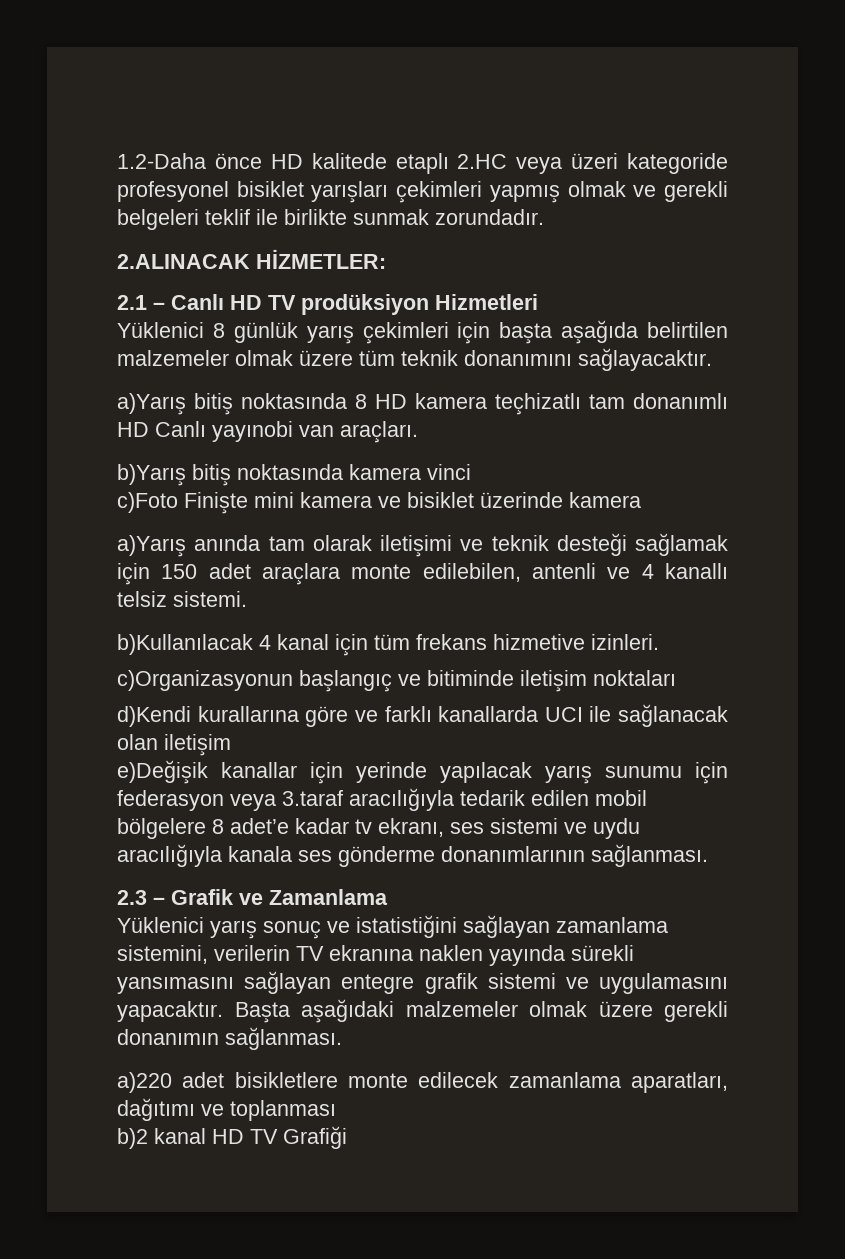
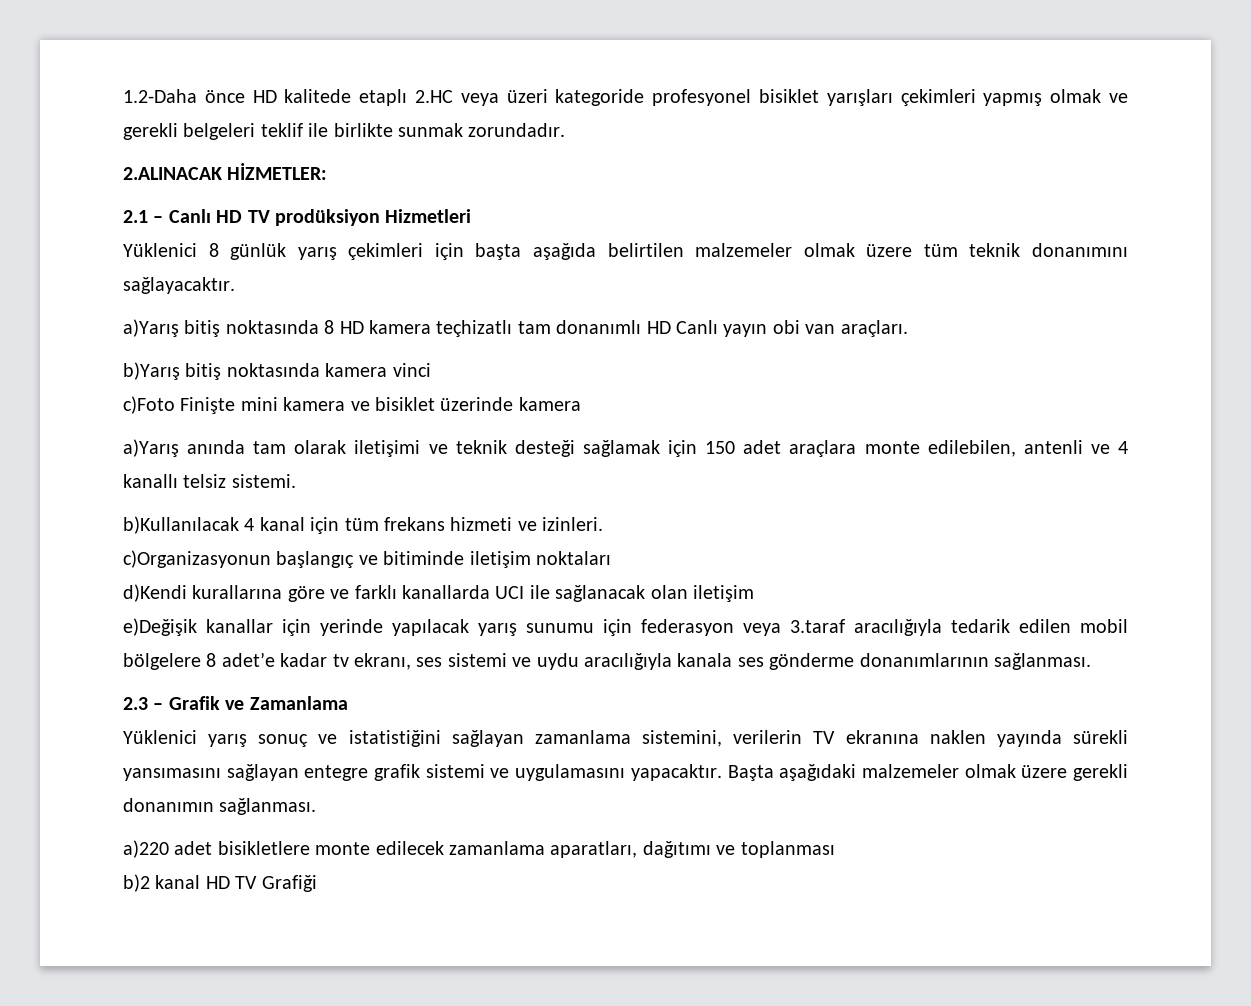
- a)Yarış bitiş noktasında 8 HD kamera teçhizatlı tam donanımlı HD Canlı yayınobi van araçları.
+ a)Yarış bitiş noktasında 8 HD kamera teçhizatlı tam donanımlı HD Canlı yayın obi van araçları.
- b)Kullanılacak 4 kanal için tüm frekans hizmetive izinleri.
+ b)Kullanılacak 4 kanal için tüm frekans hizmeti ve izinleri.

